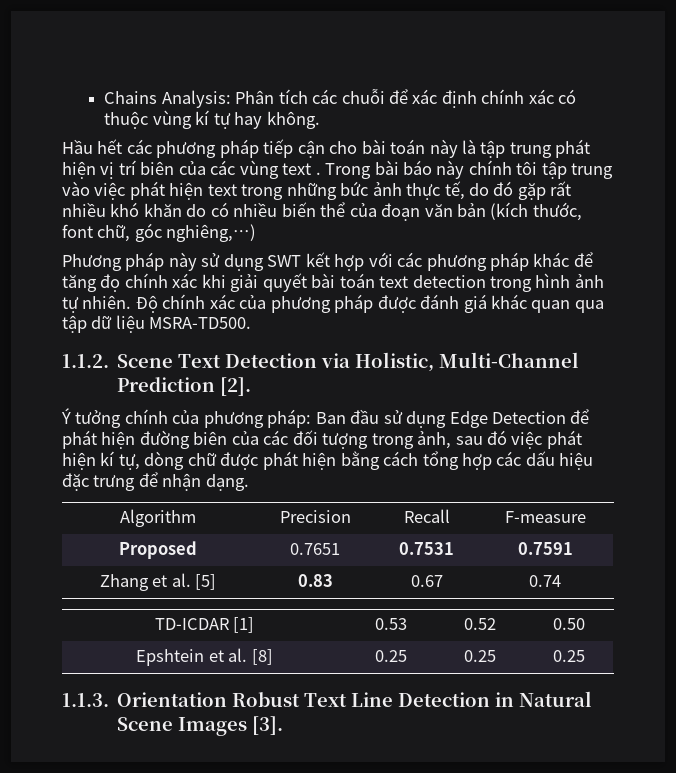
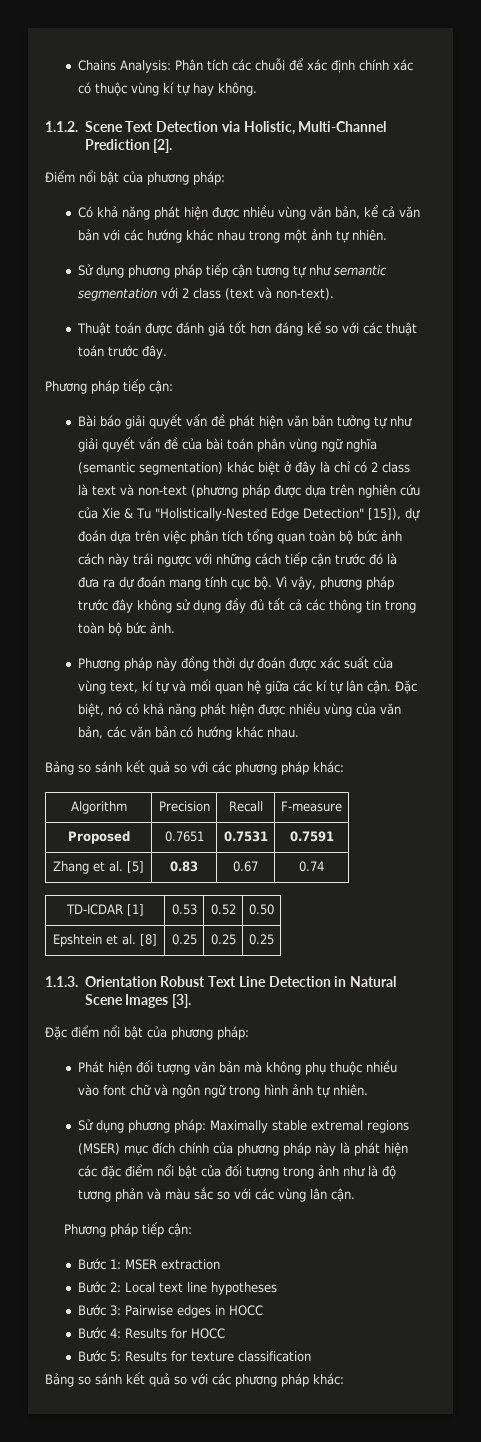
- Hầu hết các phương pháp tiếp cận cho bài toán này là tập trung phát hiện vị trí biên của các vùng text . Trong bài báo này chính tôi tập trung vào việc phát hiện text trong những bức ảnh thực tế, do đó gặp rất nhiều khó khăn do có nhiều biến thể của đoạn văn bản (kích thước, font chữ, góc nghiêng,…)
- Phương pháp này sử dụng SWT kết hợp với các phương pháp khác để tăng đọ chính xác khi giải quyết bài toán text detection trong hình ảnh tự nhiên. Độ chính xác của phương pháp được đánh giá khác quan qua tập dữ liệu MSRA-TD500.
- Ý tưởng chính của phương pháp: Ban đầu sử dụng Edge Detection để phát hiện đường biên của các đối tượng trong ảnh, sau đó việc phát hiện kí tự, dòng chữ được phát hiện bằng cách tổng hợp các dấu hiệu đặc trưng để nhận dạng.
+ Điểm nổi bật của phương pháp:
+ Có khả năng phát hiện được nhiều vùng văn bản, kể cả văn bản với các hướng khác nhau trong một ảnh tự nhiên.
+ Sử dụng phương pháp tiếp cận tương tự như semantic segmentation với 2 class (text và non-text).
+ Thuật toán được đánh giá tốt hơn đáng kể so với các thuật toán trước đây.
+ Phương pháp tiếp cận:
+ Bài báo giải quyết vấn đề phát hiện văn bản tưởng tự như giải quyết vấn đề của bài toán phân vùng ngữ nghĩa (semantic segmentation) khác biệt ở đây là chỉ có 2 class là text và non-text (phương pháp được dựa trên nghiên cứu của Xie & Tu "Holistically-Nested Edge Detection" [15]), dự đoán dựa trên việc phân tích tổng quan toàn bộ bức ảnh cách này trái ngược với những cách tiếp cận trước đó là đưa ra dự đoán mang tính cục bộ. Vì vậy, phương pháp trước đây không sử dụng đầy đủ tất cả các thông tin trong toàn bộ bức ảnh.
+ Phương pháp này đồng thời dự đoán được xác suất của vùng text, kí tự và mối quan hệ giữa các kí tự lân cận. Đặc biệt, nó có khả năng phát hiện được nhiều vùng của văn bản, các văn bản có hướng khác nhau.
+ Bảng so sánh kết quả so với các phương pháp khác:
+ Đặc điểm nổi bật của phương pháp:
+ Phát hiện đối tượng văn bản mà không phụ thuộc nhiều vào font chữ và ngôn ngữ trong hình ảnh tự nhiên.
+ Sử dụng phương pháp: Maximally stable extremal regions (MSER) mục đích chính của phương pháp này là phát hiện các đặc điểm nổi bật của đối tượng trong ảnh như là độ tương phản và màu sắc so với các vùng lân cận.
+ Phương pháp tiếp cận:
+ Bước 1: MSER extraction
+ Bước 2: Local text line hypotheses
+ Bước 3: Pairwise edges in HOCC
+ Bước 4: Results for HOCC
+ Bước 5: Results for texture classification
+ Bảng so sánh kết quả so với các phương pháp khác:

